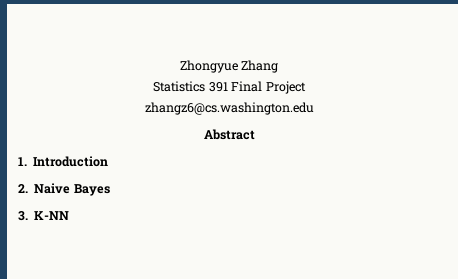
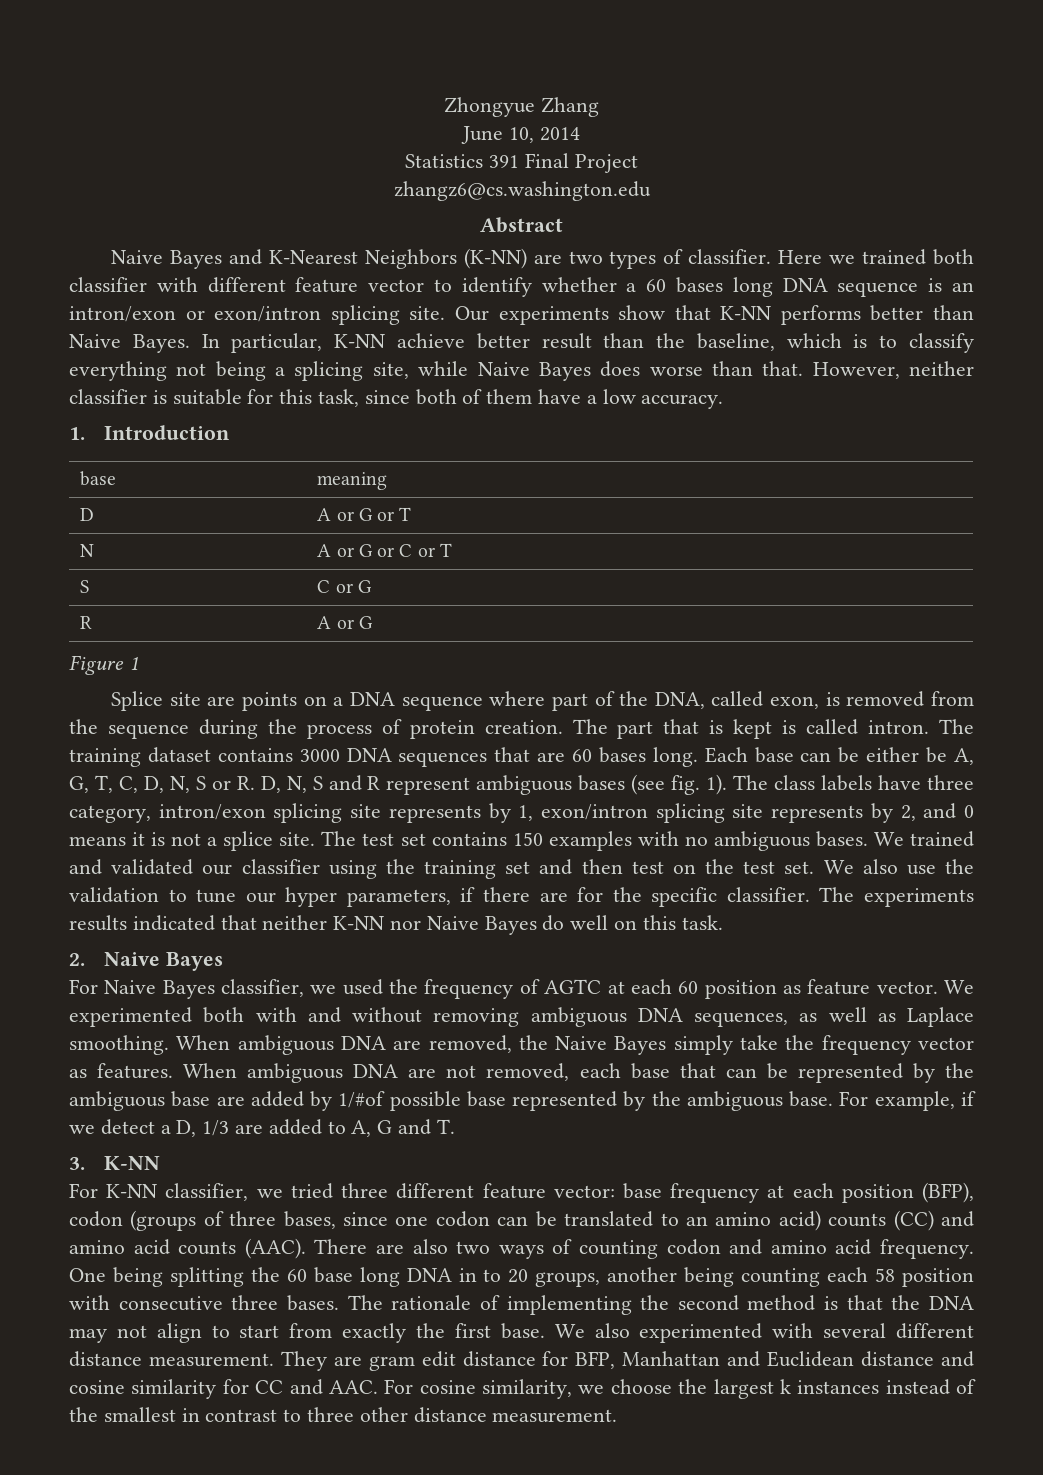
+ June 10, 2014
+ Naive Bayes and K-Nearest Neighbors (K-NN) are two types of classifier. Here we trained both classifier with different feature vector to identify whether a 60 bases long DNA sequence is an intron/exon or exon/intron splicing site. Our experiments show that K-NN performs better than Naive Bayes. In particular, K-NN achieve better result than the baseline, which is to classify everything not being a splicing site, while Naive Bayes does worse than that. However, neither classifier is suitable for this task, since both of them have a low accuracy.
  1. Introduction
+ base | meaning
+ D | A or G or T
+ N | A or G or C or T
+ S | C or G
+ R | A or G
+ Figure 1
+ Splice site are points on a DNA sequence where part of the DNA, called exon, is removed from the sequence during the process of protein creation. The part that is kept is called intron. The training dataset contains 3000 DNA sequences that are 60 bases long. Each base can be either be A, G, T, C, D, N, S or R. D, N, S and R represent ambiguous bases (see fig. 1). The class labels have three category, intron/exon splicing site represents by 1, exon/intron splicing site represents by 2, and 0 means it is not a splice site. The test set contains 150 examples with no ambiguous bases. We trained and validated our classifier using the training set and then test on the test set. We also use the validation to tune our hyper parameters, if there are for the specific classifier. The experiments results indicated that neither K-NN nor Naive Bayes do well on this task.
  2. Naive Bayes
+ For Naive Bayes classifier, we used the frequency of AGTC at each 60 position as feature vector. We experimented both with and without removing ambiguous DNA sequences, as well as Laplace smoothing. When ambiguous DNA are removed, the Naive Bayes simply take the frequency vector as features. When ambiguous DNA are not removed, each base that can be represented by the ambiguous base are added by 1/#of possible base represented by the ambiguous base. For example, if we detect a D, 1/3 are added to A, G and T.
  3. K-NN
+ For K-NN classifier, we tried three different feature vector: base frequency at each position (BFP), codon (groups of three bases, since one codon can be translated to an amino acid) counts (CC) and amino acid counts (AAC). There are also two ways of counting codon and amino acid frequency. One being splitting the 60 base long DNA in to 20 groups, another being counting each 58 position with consecutive three bases. The rationale of implementing the second method is that the DNA may not align to start from exactly the first base. We also experimented with several different distance measurement. They are gram edit distance for BFP, Manhattan and Euclidean distance and cosine similarity for CC and AAC. For cosine similarity, we choose the largest k instances instead of the smallest in contrast to three other distance measurement.

